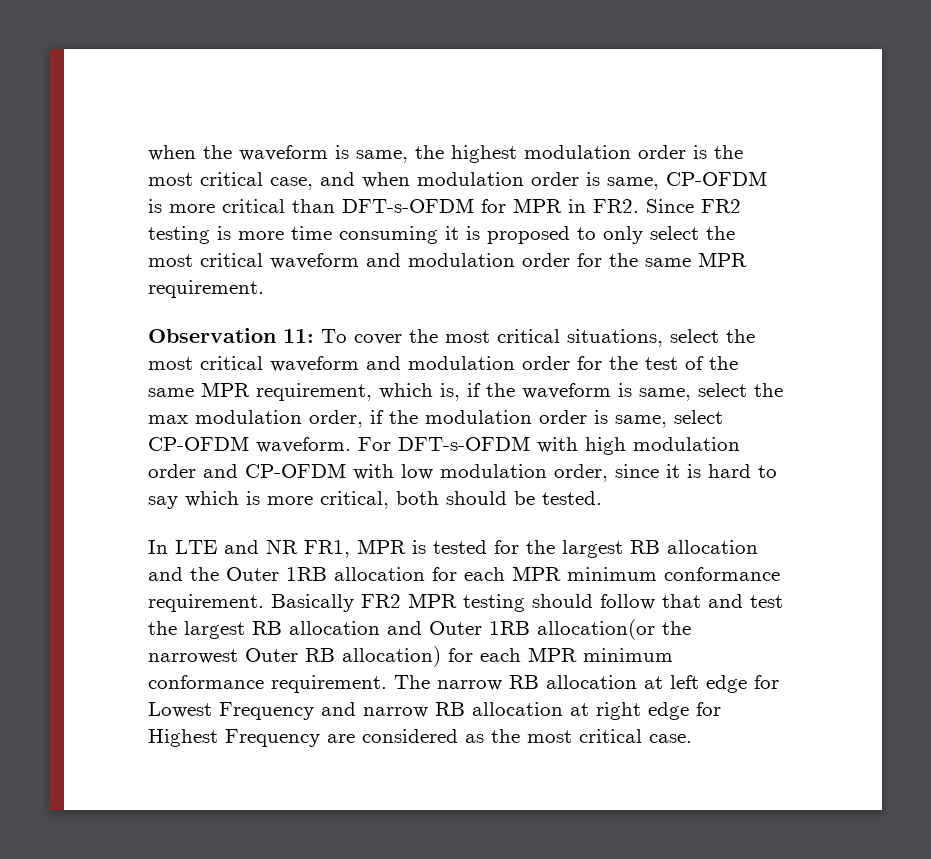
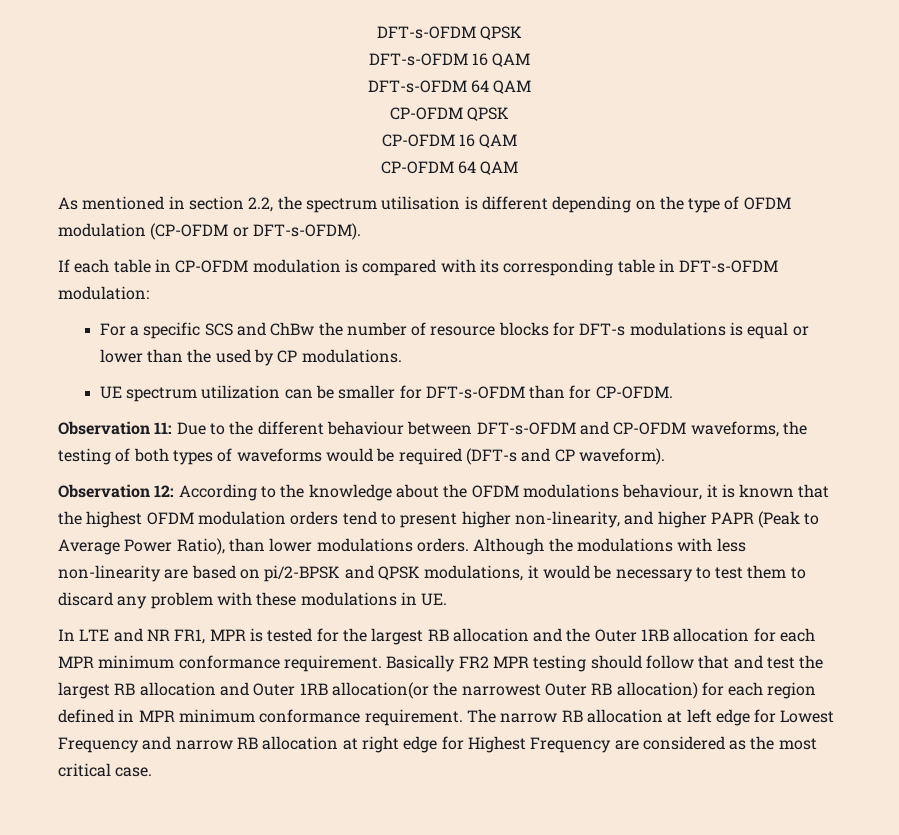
- when the waveform is same, the highest modulation order is the most critical case, and when modulation order is same, CP-OFDM is more critical than DFT-s-OFDM for MPR in FR2. Since FR2 testing is more time consuming it is proposed to only select the most critical waveform and modulation order for the same MPR requirement.
- Observation 11: To cover the most critical situations, select the most critical waveform and modulation order for the test of the same MPR requirement, which is, if the waveform is same, select the max modulation order, if the modulation order is same, select CP-OFDM waveform. For DFT-s-OFDM with high modulation order and CP-OFDM with low modulation order, since it is hard to say which is more critical, both should be tested.
+ DFT-s-OFDM QPSK
+ DFT-s-OFDM 16 QAM
+ DFT-s-OFDM 64 QAM
+ CP-OFDM QPSK
+ CP-OFDM 16 QAM
+ CP-OFDM 64 QAM
+ As mentioned in section 2.2, the spectrum utilisation is different depending on the type of OFDM modulation (CP-OFDM or DFT-s-OFDM).
+ If each table in CP-OFDM modulation is compared with its corresponding table in DFT-s-OFDM modulation:
+ For a specific SCS and ChBw the number of resource blocks for DFT-s modulations is equal or lower than the used by CP modulations.
+ UE spectrum utilization can be smaller for DFT-s-OFDM than for CP-OFDM.
+ Observation 11: Due to the different behaviour between DFT-s-OFDM and CP-OFDM waveforms, the testing of both types of waveforms would be required (DFT-s and CP waveform).
+ Observation 12: According to the knowledge about the OFDM modulations behaviour, it is known that the highest OFDM modulation orders tend to present higher non-linearity, and higher PAPR (Peak to Average Power Ratio), than lower modulations orders. Although the modulations with less non-linearity are based on pi/2-BPSK and QPSK modulations, it would be necessary to test them to discard any problem with these modulations in UE.
- Basically FR2 MPR testing should follow that and test the largest RB allocation and Outer 1RB allocation(or the narrowest Outer RB allocation) for each MPR minimum conformance requirement.
+ Basically FR2 MPR testing should follow that and test the largest RB allocation and Outer 1RB allocation(or the narrowest Outer RB allocation) for each region defined in MPR minimum conformance requirement.

